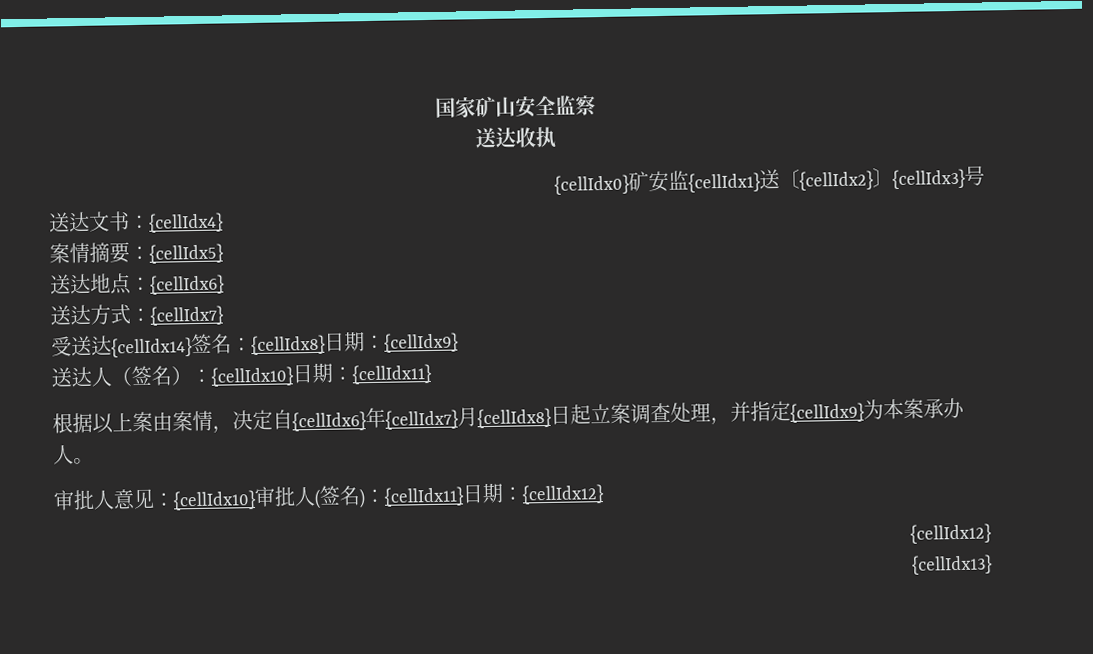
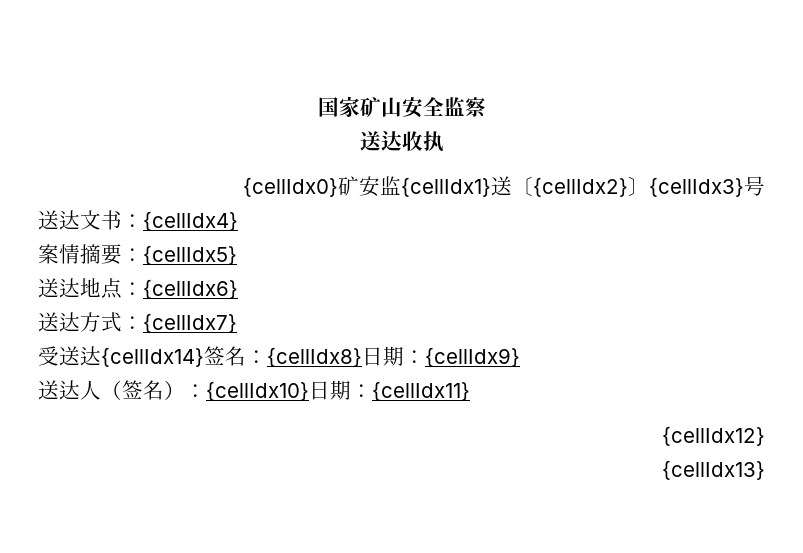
- 根据以上案由案情，决定自{cellIdx6}年{cellIdx7}月{cellIdx8}日起立案调查处理，并指定{cellIdx9}为本案承办人。
- 审批人意见：{cellIdx10}审批人(签名)：{cellIdx11}日期：{cellIdx12}

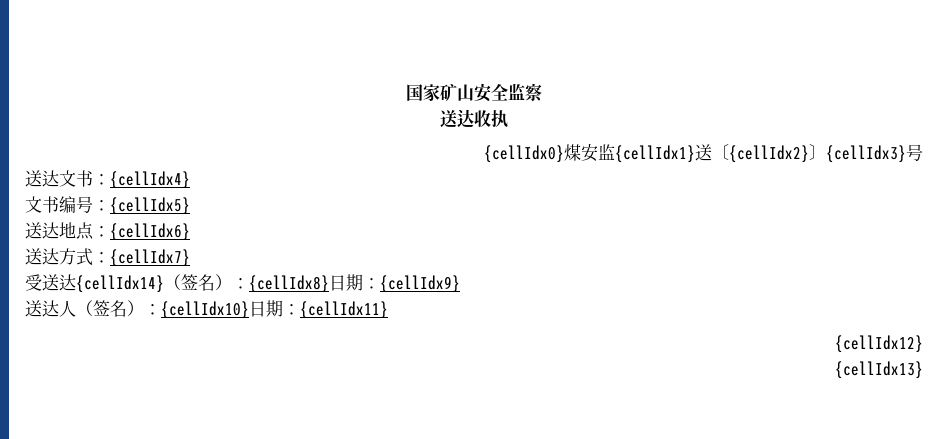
- {cellIdx0}矿安监{cellIdx1}送〔{cellIdx2}〕{cellIdx3}号
+ {cellIdx0}煤安监{cellIdx1}送〔{cellIdx2}〕{cellIdx3}号
- 案情摘要：{cellIdx5}
+ 文书编号：{cellIdx5}
- 受送达{cellIdx14}签名：{cellIdx8}日期：{cellIdx9}
+ 受送达{cellIdx14}（签名）：{cellIdx8}日期：{cellIdx9}

